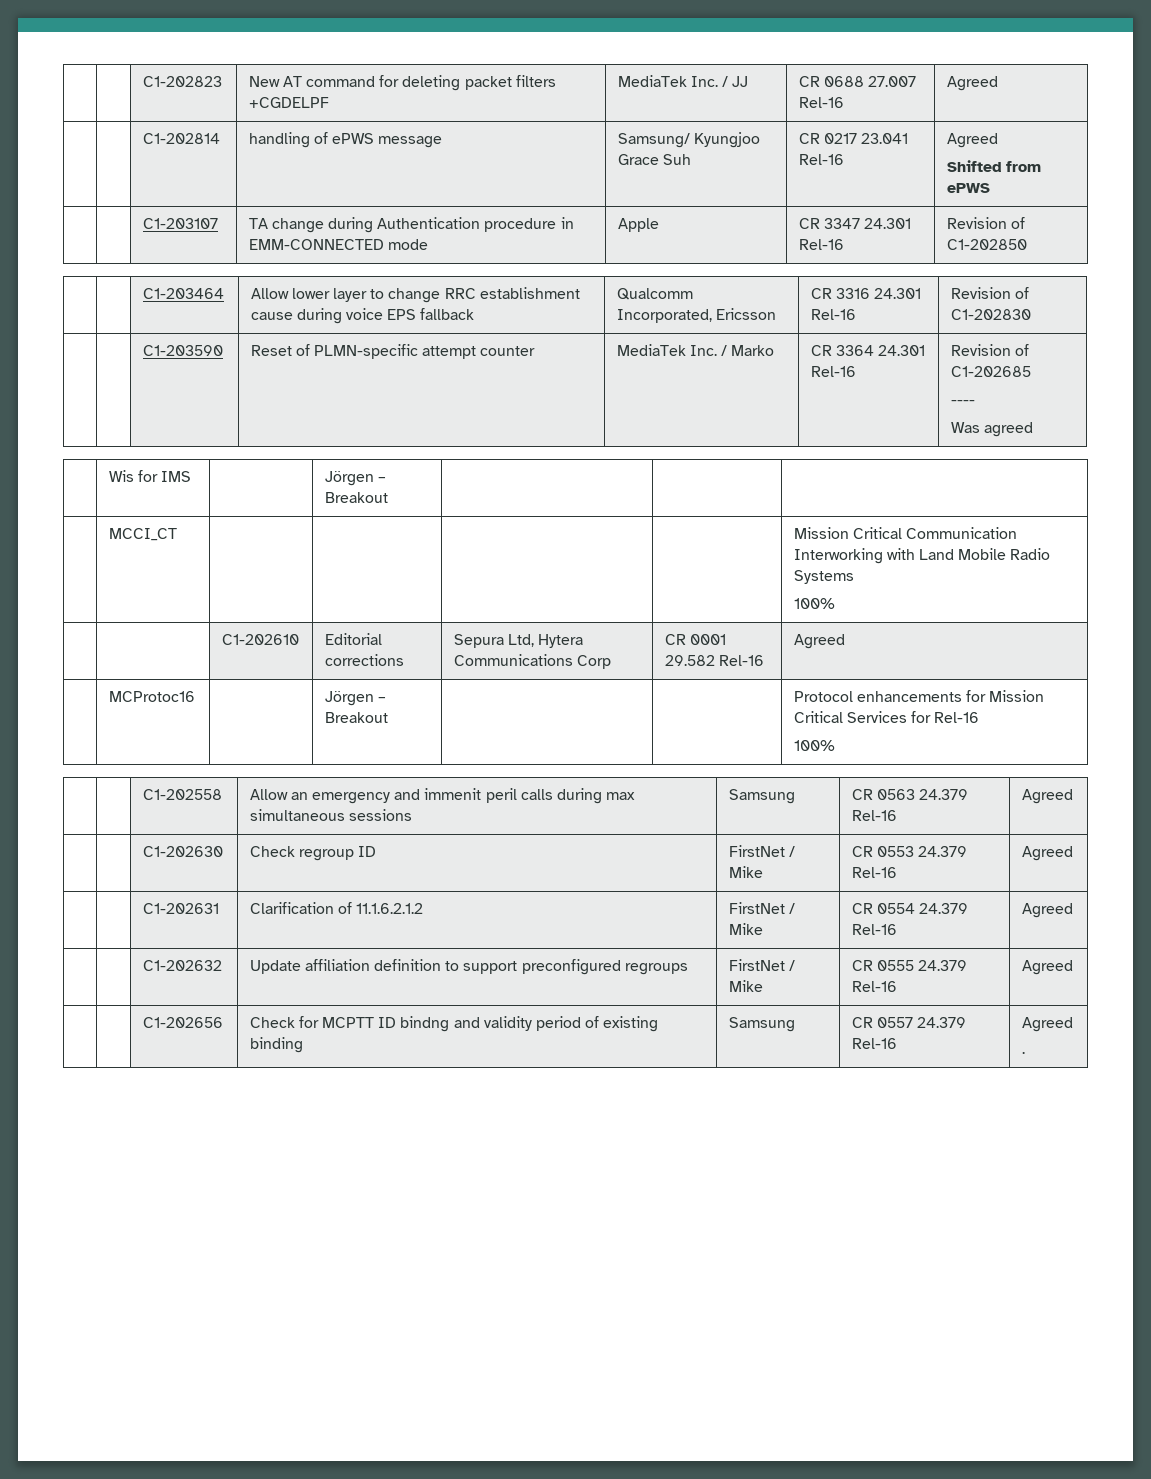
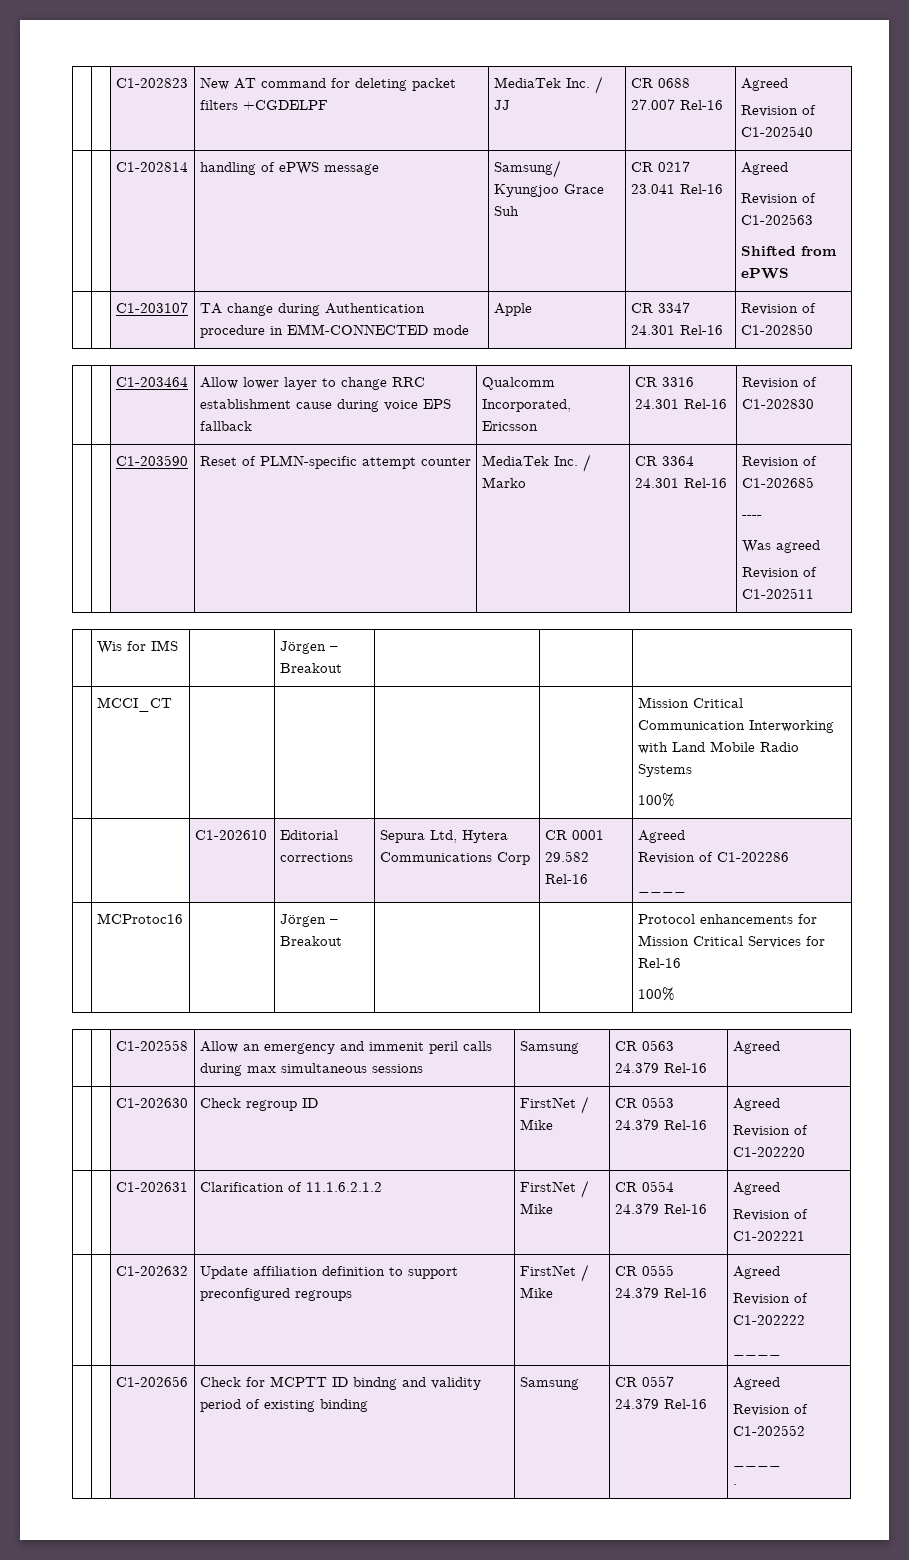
  | | C1-202823 | New AT command for deleting packet filters +CGDELPF | MediaTek Inc. / JJ | CR 0688 27.007 Rel-16 | Agreed
+ Revision of C1-202540
  | | C1-202814 | handling of ePWS message | Samsung/ Kyungjoo Grace Suh | CR 0217 23.041 Rel-16 | Agreed
+ Revision of C1-202563
  | | C1-203590 | Reset of PLMN-specific attempt counter | MediaTek Inc. / Marko | CR 3364 24.301 Rel-16 | Revision of C1-202685
  ----
  Was agreed
+ Revision of C1-202511
  | | C1-202610 | Editorial corrections | Sepura Ltd, Hytera Communications Corp | CR 0001 29.582 Rel-16 | Agreed
+ Revision of C1-202286
+ ____
  | | C1-202630 | Check regroup ID | FirstNet / Mike | CR 0553 24.379 Rel-16 | Agreed
+ Revision of C1-202220
  | | C1-202631 | Clarification of 11.1.6.2.1.2 | FirstNet / Mike | CR 0554 24.379 Rel-16 | Agreed
+ Revision of C1-202221
  | | C1-202632 | Update affiliation definition to support preconfigured regroups | FirstNet / Mike | CR 0555 24.379 Rel-16 | Agreed
+ Revision of C1-202222
+ ____
  | | C1-202656 | Check for MCPTT ID bindng and validity period of existing binding | Samsung | CR 0557 24.379 Rel-16 | Agreed
+ Revision of C1-202552
+ ____

